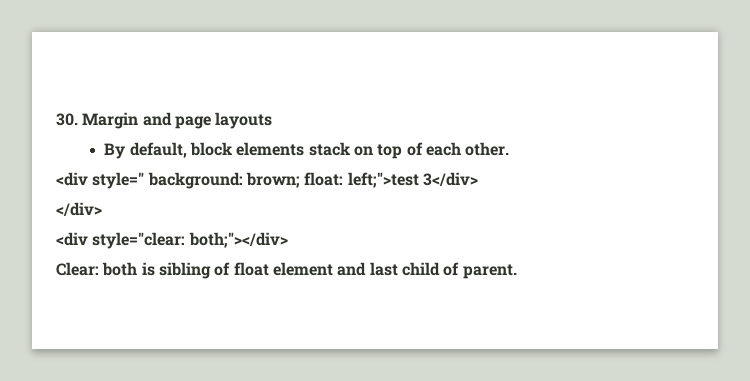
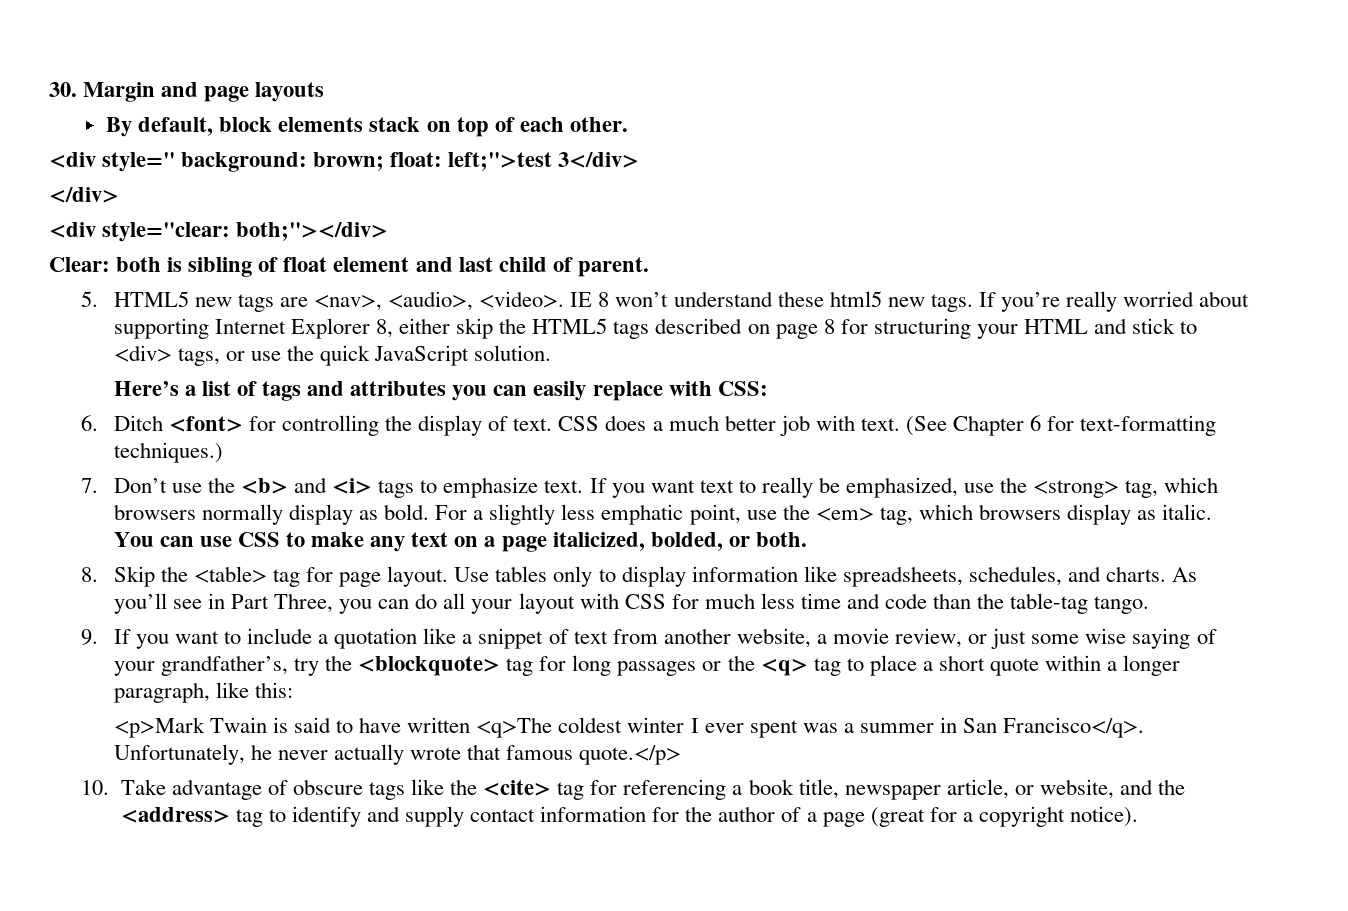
+ 5. HTML5 new tags are <nav>, <audio>, <video>. IE 8 won’t understand these html5 new tags. If you’re really worried about supporting Internet Explorer 8, either skip the HTML5 tags described on page 8 for structuring your HTML and stick to <div> tags, or use the quick JavaScript solution.
+ Here’s a list of tags and attributes you can easily replace with CSS:
+ 6. Ditch <font> for controlling the display of text. CSS does a much better job with text. (See Chapter 6 for text-formatting techniques.)
+ 7. Don’t use the <b> and <i> tags to emphasize text. If you want text to really be emphasized, use the <strong> tag, which browsers normally display as bold. For a slightly less emphatic point, use the <em> tag, which browsers display as italic. You can use CSS to make any text on a page italicized, bolded, or both.
+ 8. Skip the <table> tag for page layout. Use tables only to display information like spreadsheets, schedules, and charts. As you’ll see in Part Three, you can do all your layout with CSS for much less time and code than the table-tag tango.
+ 9. If you want to include a quotation like a snippet of text from another website, a movie review, or just some wise saying of your grandfather’s, try the <blockquote> tag for long passages or the <q> tag to place a short quote within a longer paragraph, like this:
+ <p>Mark Twain is said to have written <q>The coldest winter I ever spent was a summer in San Francisco</q>. Unfortunately, he never actually wrote that famous quote.</p>
+ 10. Take advantage of obscure tags like the <cite> tag for referencing a book title, newspaper article, or website, and the <address> tag to identify and supply contact information for the author of a page (great for a copyright notice).

